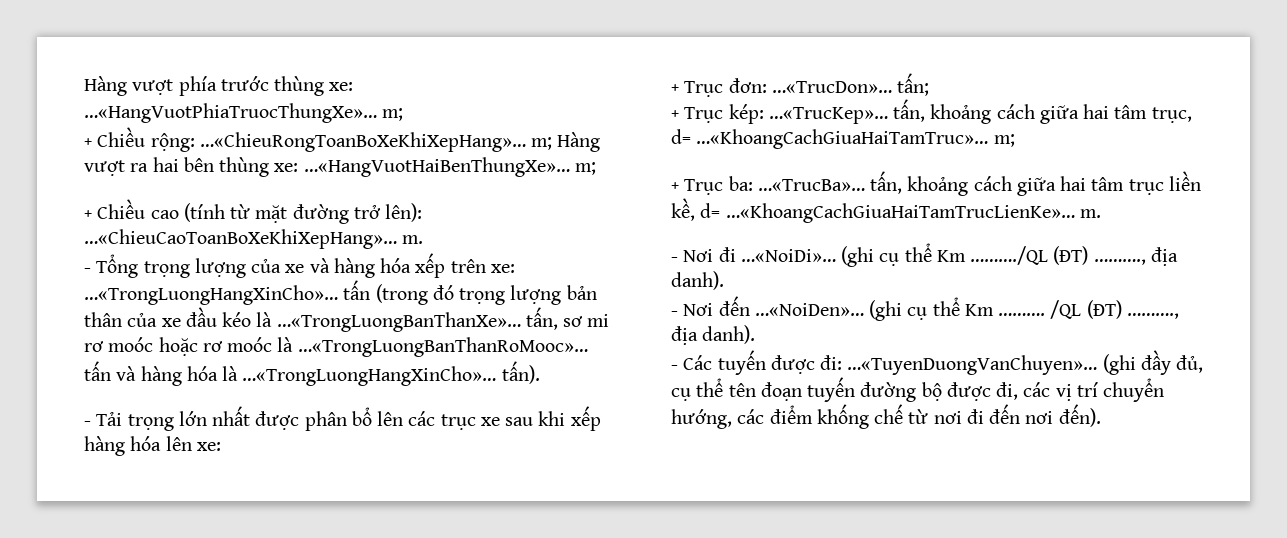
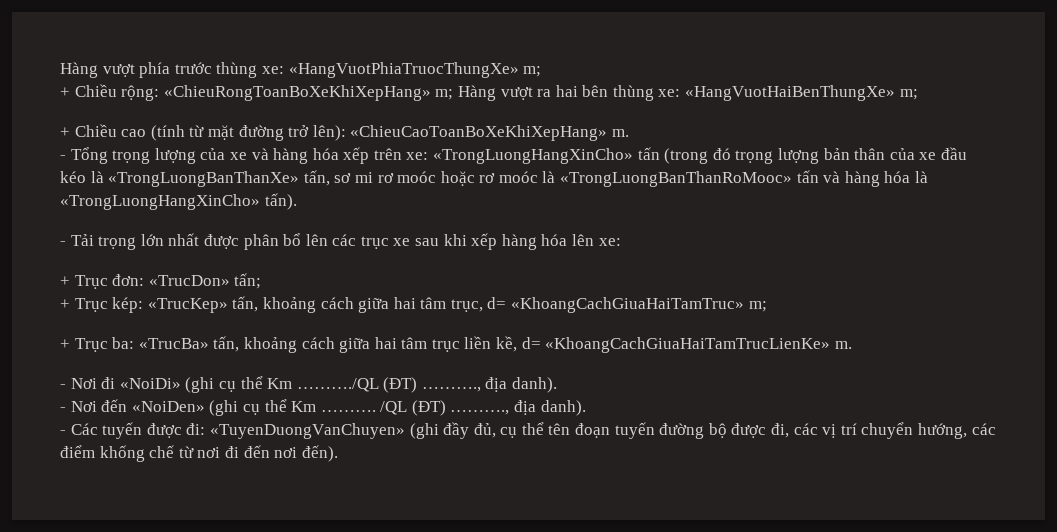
- Hàng vượt phía trước thùng xe: …«HangVuotPhiaTruocThungXe»… m;
+ Hàng vượt phía trước thùng xe: «HangVuotPhiaTruocThungXe» m;
- + Chiều rộng: …«ChieuRongToanBoXeKhiXepHang»… m; Hàng vượt ra hai bên thùng xe: …«HangVuotHaiBenThungXe»… m;
+ + Chiều rộng: «ChieuRongToanBoXeKhiXepHang» m; Hàng vượt ra hai bên thùng xe: «HangVuotHaiBenThungXe» m;
- + Chiều cao (tính từ mặt đường trở lên): …«ChieuCaoToanBoXeKhiXepHang»… m.
+ + Chiều cao (tính từ mặt đường trở lên): «ChieuCaoToanBoXeKhiXepHang» m.
- - Tổng trọng lượng của xe và hàng hóa xếp trên xe: …«TrongLuongHangXinCho»… tấn (trong đó trọng lượng bản thân của xe đầu kéo là …«TrongLuongBanThanXe»… tấn, sơ mi rơ moóc hoặc rơ moóc là …«TrongLuongBanThanRoMooc»… tấn và hàng hóa là …«TrongLuongHangXinCho»… tấn).
+ - Tổng trọng lượng của xe và hàng hóa xếp trên xe: «TrongLuongHangXinCho» tấn (trong đó trọng lượng bản thân của xe đầu kéo là «TrongLuongBanThanXe» tấn, sơ mi rơ moóc hoặc rơ moóc là «TrongLuongBanThanRoMooc» tấn và hàng hóa là «TrongLuongHangXinCho» tấn).
- + Trục đơn: …«TrucDon»… tấn;
+ + Trục đơn: «TrucDon» tấn;
- + Trục kép: …«TrucKep»… tấn, khoảng cách giữa hai tâm trục, d= …«KhoangCachGiuaHaiTamTruc»… m;
+ + Trục kép: «TrucKep» tấn, khoảng cách giữa hai tâm trục, d= «KhoangCachGiuaHaiTamTruc» m;
- + Trục ba: …«TrucBa»… tấn, khoảng cách giữa hai tâm trục liền kề, d= …«KhoangCachGiuaHaiTamTrucLienKe»… m.
+ + Trục ba: «TrucBa» tấn, khoảng cách giữa hai tâm trục liền kề, d= «KhoangCachGiuaHaiTamTrucLienKe» m.
- - Nơi đi …«NoiDi»… (ghi cụ thể Km ………./QL (ĐT) ………., địa danh).
+ - Nơi đi «NoiDi» (ghi cụ thể Km ………./QL (ĐT) ………., địa danh).
- - Nơi đến …«NoiDen»… (ghi cụ thể Km ……….
+ - Nơi đến «NoiDen» (ghi cụ thể Km ……….
- - Các tuyến được đi: …«TuyenDuongVanChuyen»… (ghi đầy đủ, cụ thể tên đoạn tuyến đường bộ được đi, các vị trí chuyển hướng, các điểm khống chế từ nơi đi đến nơi đến).
+ - Các tuyến được đi: «TuyenDuongVanChuyen» (ghi đầy đủ, cụ thể tên đoạn tuyến đường bộ được đi, các vị trí chuyển hướng, các điểm khống chế từ nơi đi đến nơi đến).

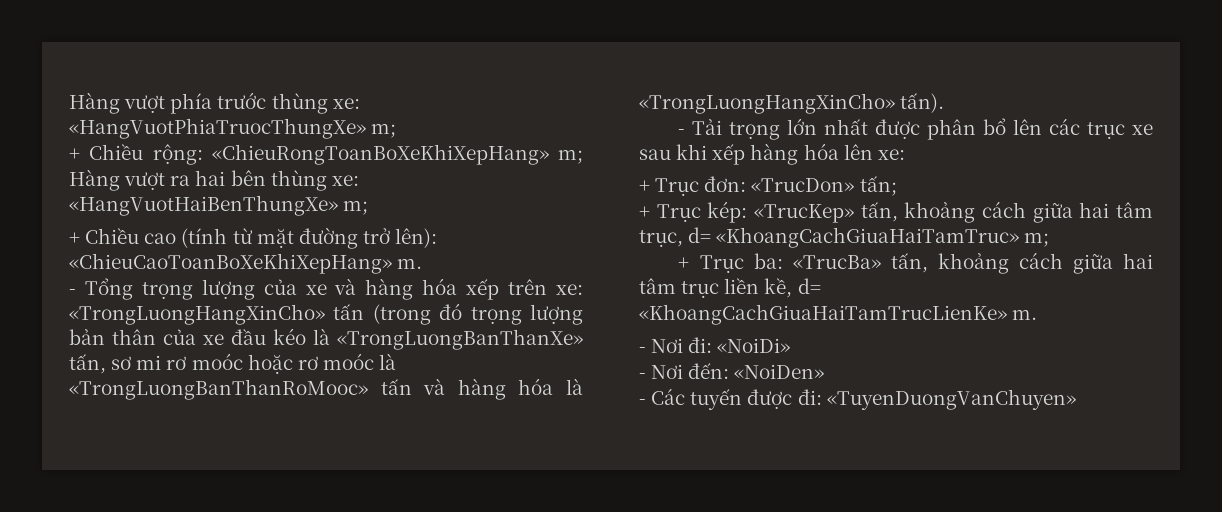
- - Nơi đi «NoiDi» (ghi cụ thể Km ………./QL (ĐT) ………., địa danh).
- - Nơi đến «NoiDen» (ghi cụ thể Km ………. /QL (ĐT) ………., địa danh).
+ - Nơi đi: «NoiDi»
+ - Nơi đến: «NoiDen»
- - Các tuyến được đi: «TuyenDuongVanChuyen» (ghi đầy đủ, cụ thể tên đoạn tuyến đường bộ được đi, các vị trí chuyển hướng, các điểm khống chế từ nơi đi đến nơi đến).
+ - Các tuyến được đi: «TuyenDuongVanChuyen»

